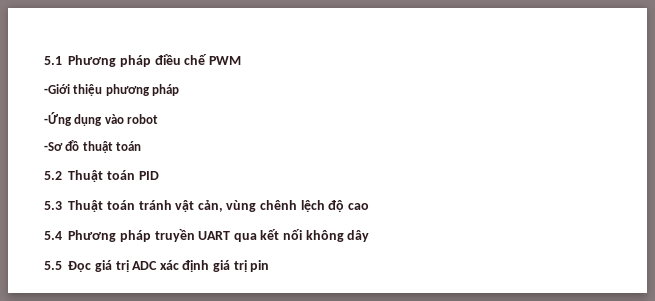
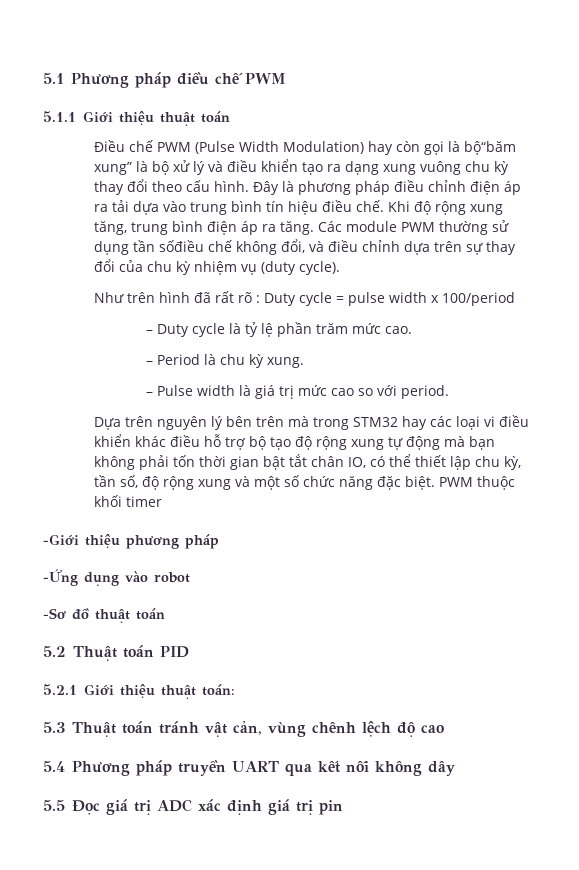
+ 5.1.1 Giới thiệu thuật toán
+ Điều chế PWM (Pulse Width Modulation) hay còn gọi là bộ“băm xung” là bộ xử lý và điều khiển tạo ra dạng xung vuông chu kỳ thay đổi theo cấu hình. Đây là phương pháp điều chỉnh điện áp ra tải dựa vào trung bình tín hiệu điều chế. Khi độ rộng xung tăng, trung bình điện áp ra tăng. Các module PWM thường sử dụng tần sốđiều chế không đổi, và điều chỉnh dựa trên sự thay đổi của chu kỳ nhiệm vụ (duty cycle).
+ Như trên hình đã rất rõ : Duty cycle = pulse width x 100/period
+ – Duty cycle là tỷ lệ phần trăm mức cao.
+ – Period là chu kỳ xung.
+ – Pulse width là giá trị mức cao so với period.
+ Dựa trên nguyên lý bên trên mà trong STM32 hay các loại vi điều khiển khác điều hỗ trợ bộ tạo độ rộng xung tự động mà bạn không phải tốn thời gian bật tắt chân IO, có thể thiết lập chu kỳ, tần số, độ rộng xung và một số chức năng đặc biệt. PWM thuộc khối timer
+ 5.2.1 Giới thiệu thuật toán:

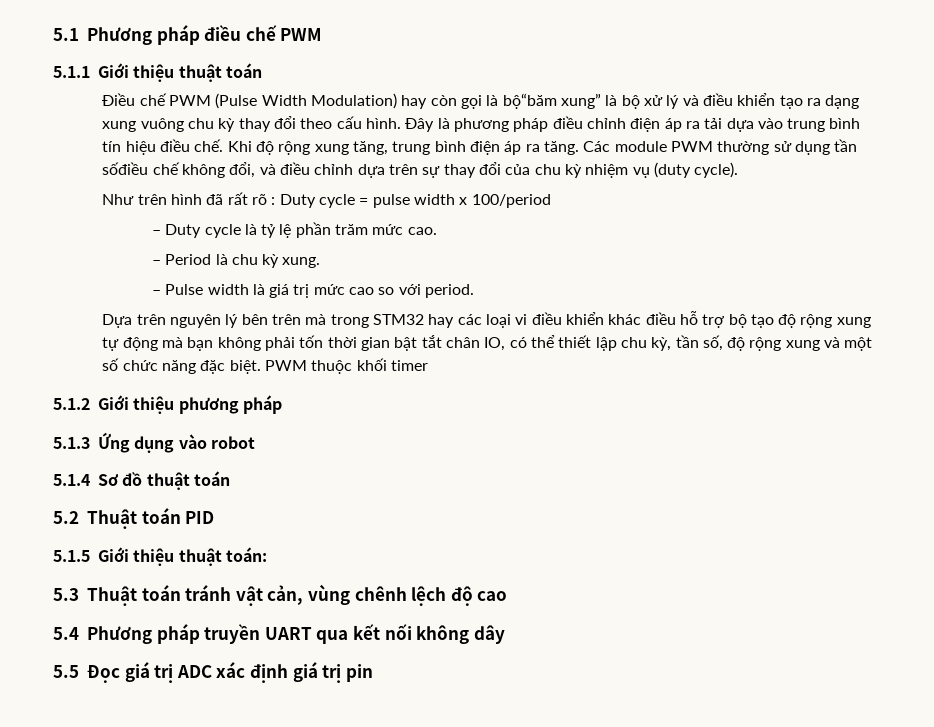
- -Giới thiệu phương pháp
+ 5.1.2 Giới thiệu phương pháp
- -Ứng dụng vào robot
+ 5.1.3 Ứng dụng vào robot
- -Sơ đồ thuật toán
+ 5.1.4 Sơ đồ thuật toán
- 5.2.1 Giới thiệu thuật toán:
+ 5.1.5 Giới thiệu thuật toán:

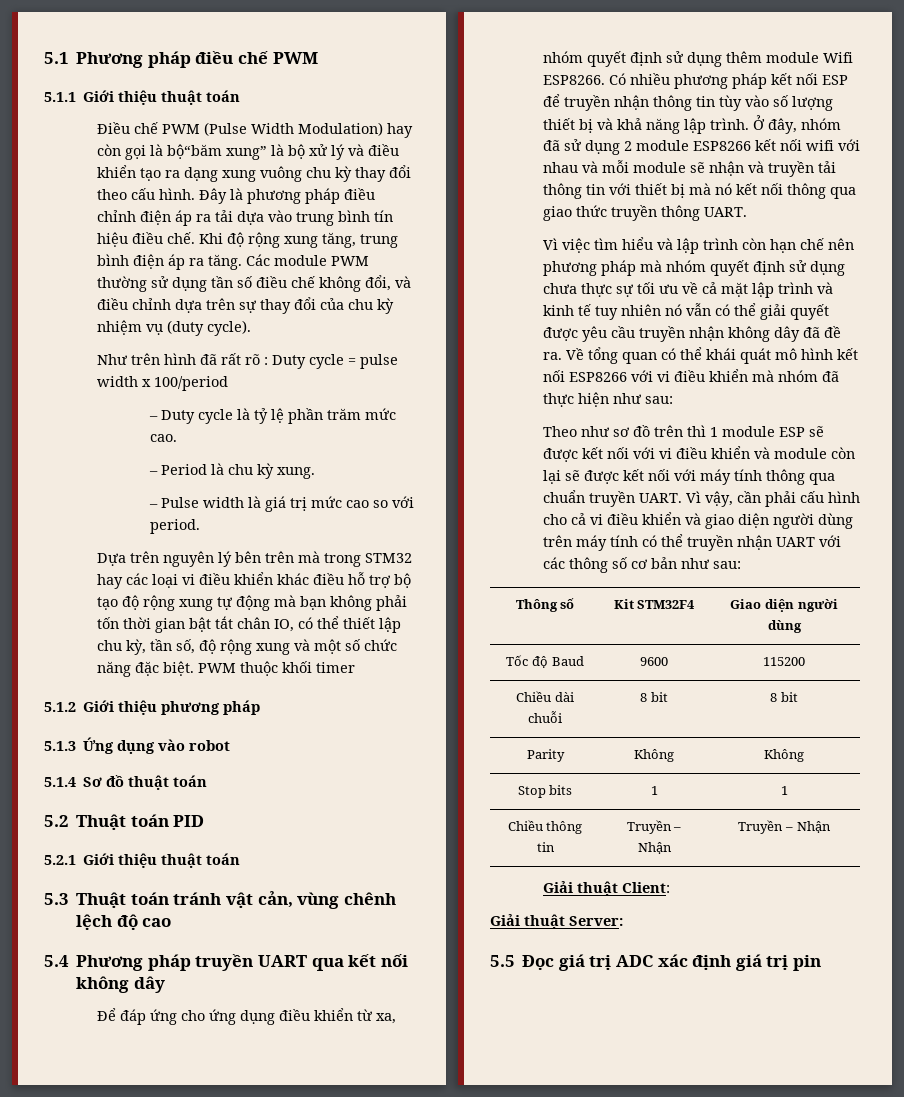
- Các module PWM thường sử dụng tần sốđiều chế không đổi, và điều chỉnh dựa trên sự thay đổi của chu kỳ nhiệm vụ (duty cycle).
+ Các module PWM thường sử dụng tần số điều chế không đổi, và điều chỉnh dựa trên sự thay đổi của chu kỳ nhiệm vụ (duty cycle).
- 5.1.5 Giới thiệu thuật toán:
+ 5.2.1 Giới thiệu thuật toán
+ Để đáp ứng cho ứng dụng điều khiển từ xa, nhóm quyết định sử dụng thêm module Wifi ESP8266. Có nhiều phương pháp kết nối ESP để truyền nhận thông tin tùy vào số lượng thiết bị và khả năng lập trình. Ở đây, nhóm đã sử dụng 2 module ESP8266 kết nối wifi với nhau và mỗi module sẽ nhận và truyền tải thông tin với thiết bị mà nó kết nối thông qua giao thức truyền thông UART.
+ Vì việc tìm hiểu và lập trình còn hạn chế nên phương pháp mà nhóm quyết định sử dụng chưa thực sự tối ưu về cả mặt lập trình và kinh tế tuy nhiên nó vẫn có thể giải quyết được yêu cầu truyền nhận không dây đã đề ra. Về tổng quan có thể khái quát mô hình kết nối ESP8266 với vi điều khiển mà nhóm đã thực hiện như sau:
+ Theo như sơ đồ trên thì 1 module ESP sẽ được kết nối với vi điều khiển và module còn lại sẽ được kết nối với máy tính thông qua chuẩn truyền UART. Vì vậy, cần phải cấu hình cho cả vi điều khiển và giao diện người dùng trên máy tính có thể truyền nhận UART với các thông số cơ bản như sau:
+ Thông số | Kit STM32F4 | Giao diện người dùng
+ Tốc độ Baud | 9600 | 115200
+ Chiều dài chuỗi | 8 bit | 8 bit
+ Parity | Không | Không
+ Stop bits | 1 | 1
+ Chiều thông tin | Truyền – Nhận | Truyền – Nhận
+ Giải thuật Client:
+ Giải thuật Server:

